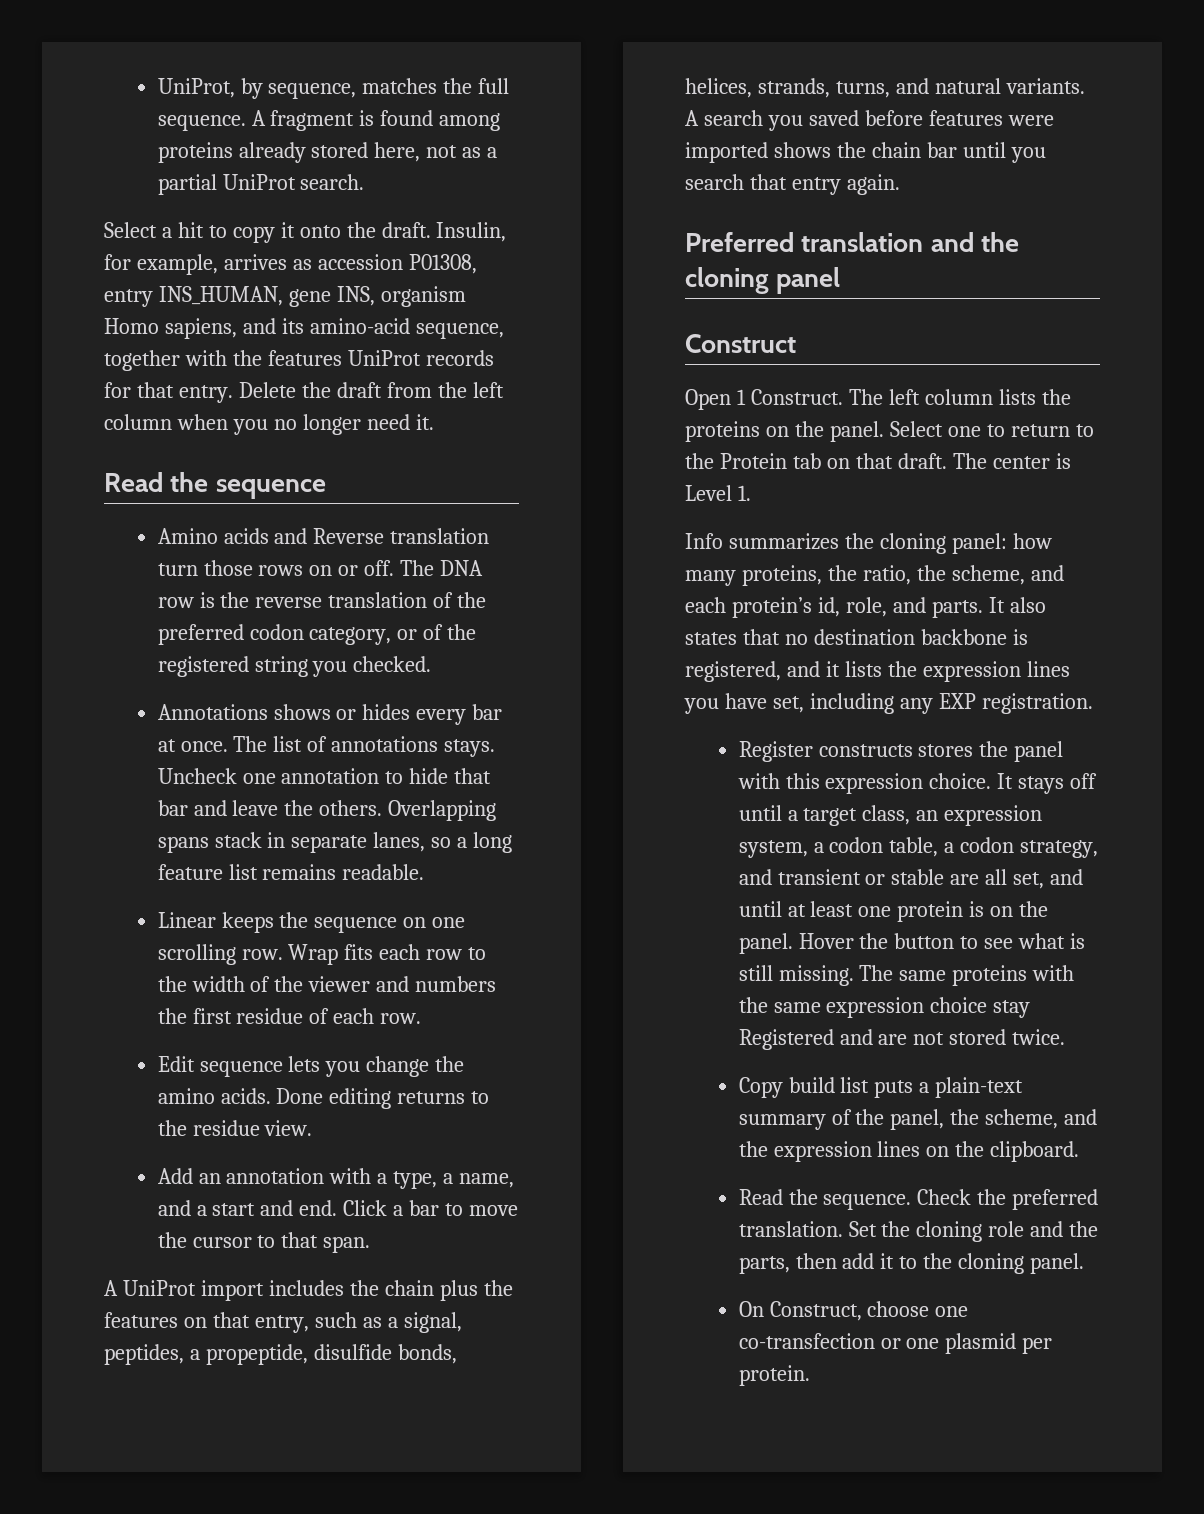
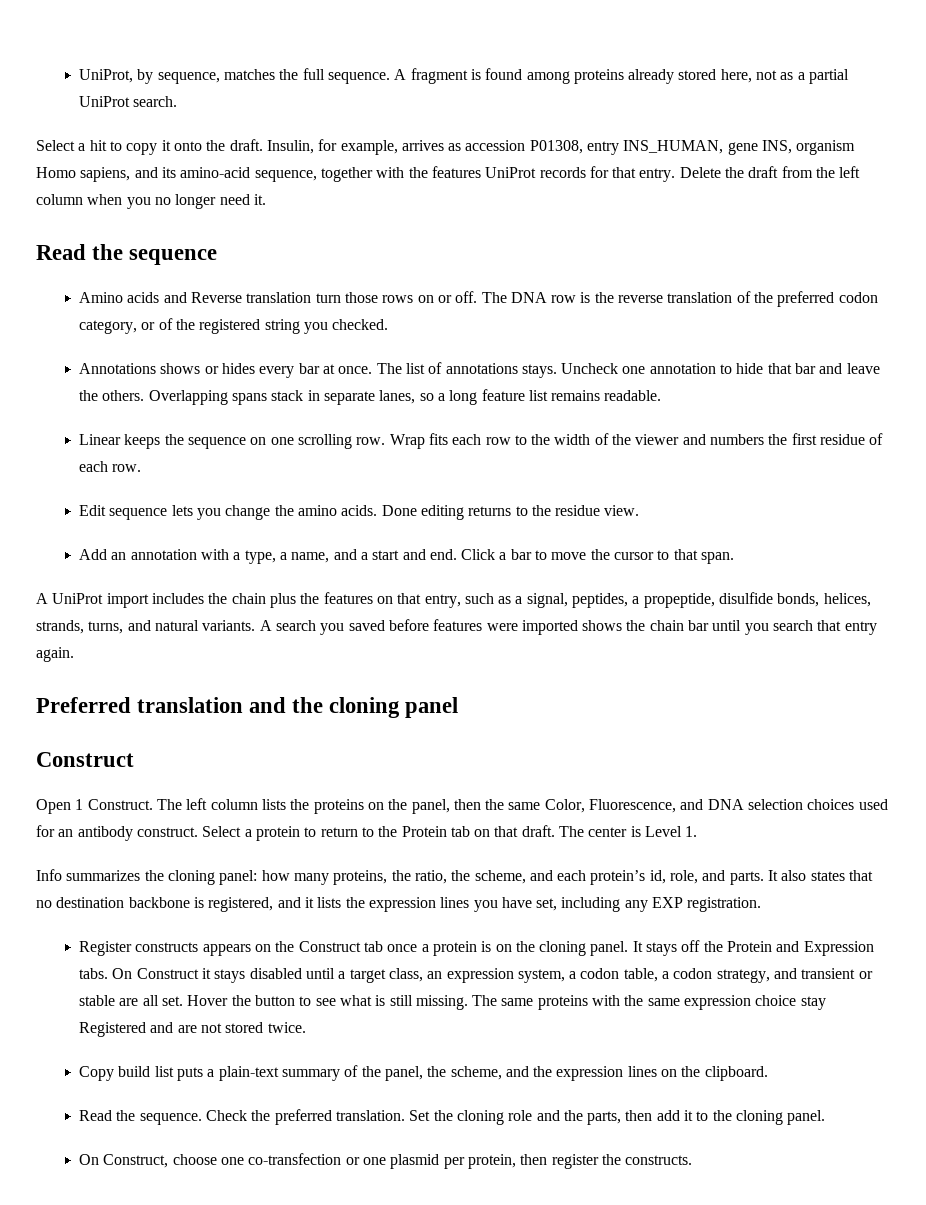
- The left column lists the proteins on the panel. Select one to return to the Protein tab on that draft.
+ The left column lists the proteins on the panel, then the same Color, Fluorescence, and DNA selection choices used for an antibody construct. Select a protein to return to the Protein tab on that draft.
- Register constructs stores the panel with this expression choice. It stays off until a target class, an expression system, a codon table, a codon strategy, and transient or stable are all set, and until at least one protein is on the panel.
+ Register constructs appears on the Construct tab once a protein is on the cloning panel. It stays off the Protein and Expression tabs. On Construct it stays disabled until a target class, an expression system, a codon table, a codon strategy, and transient or stable are all set.
- On Construct, choose one co-transfection or one plasmid per protein.
+ On Construct, choose one co-transfection or one plasmid per protein, then register the constructs.

